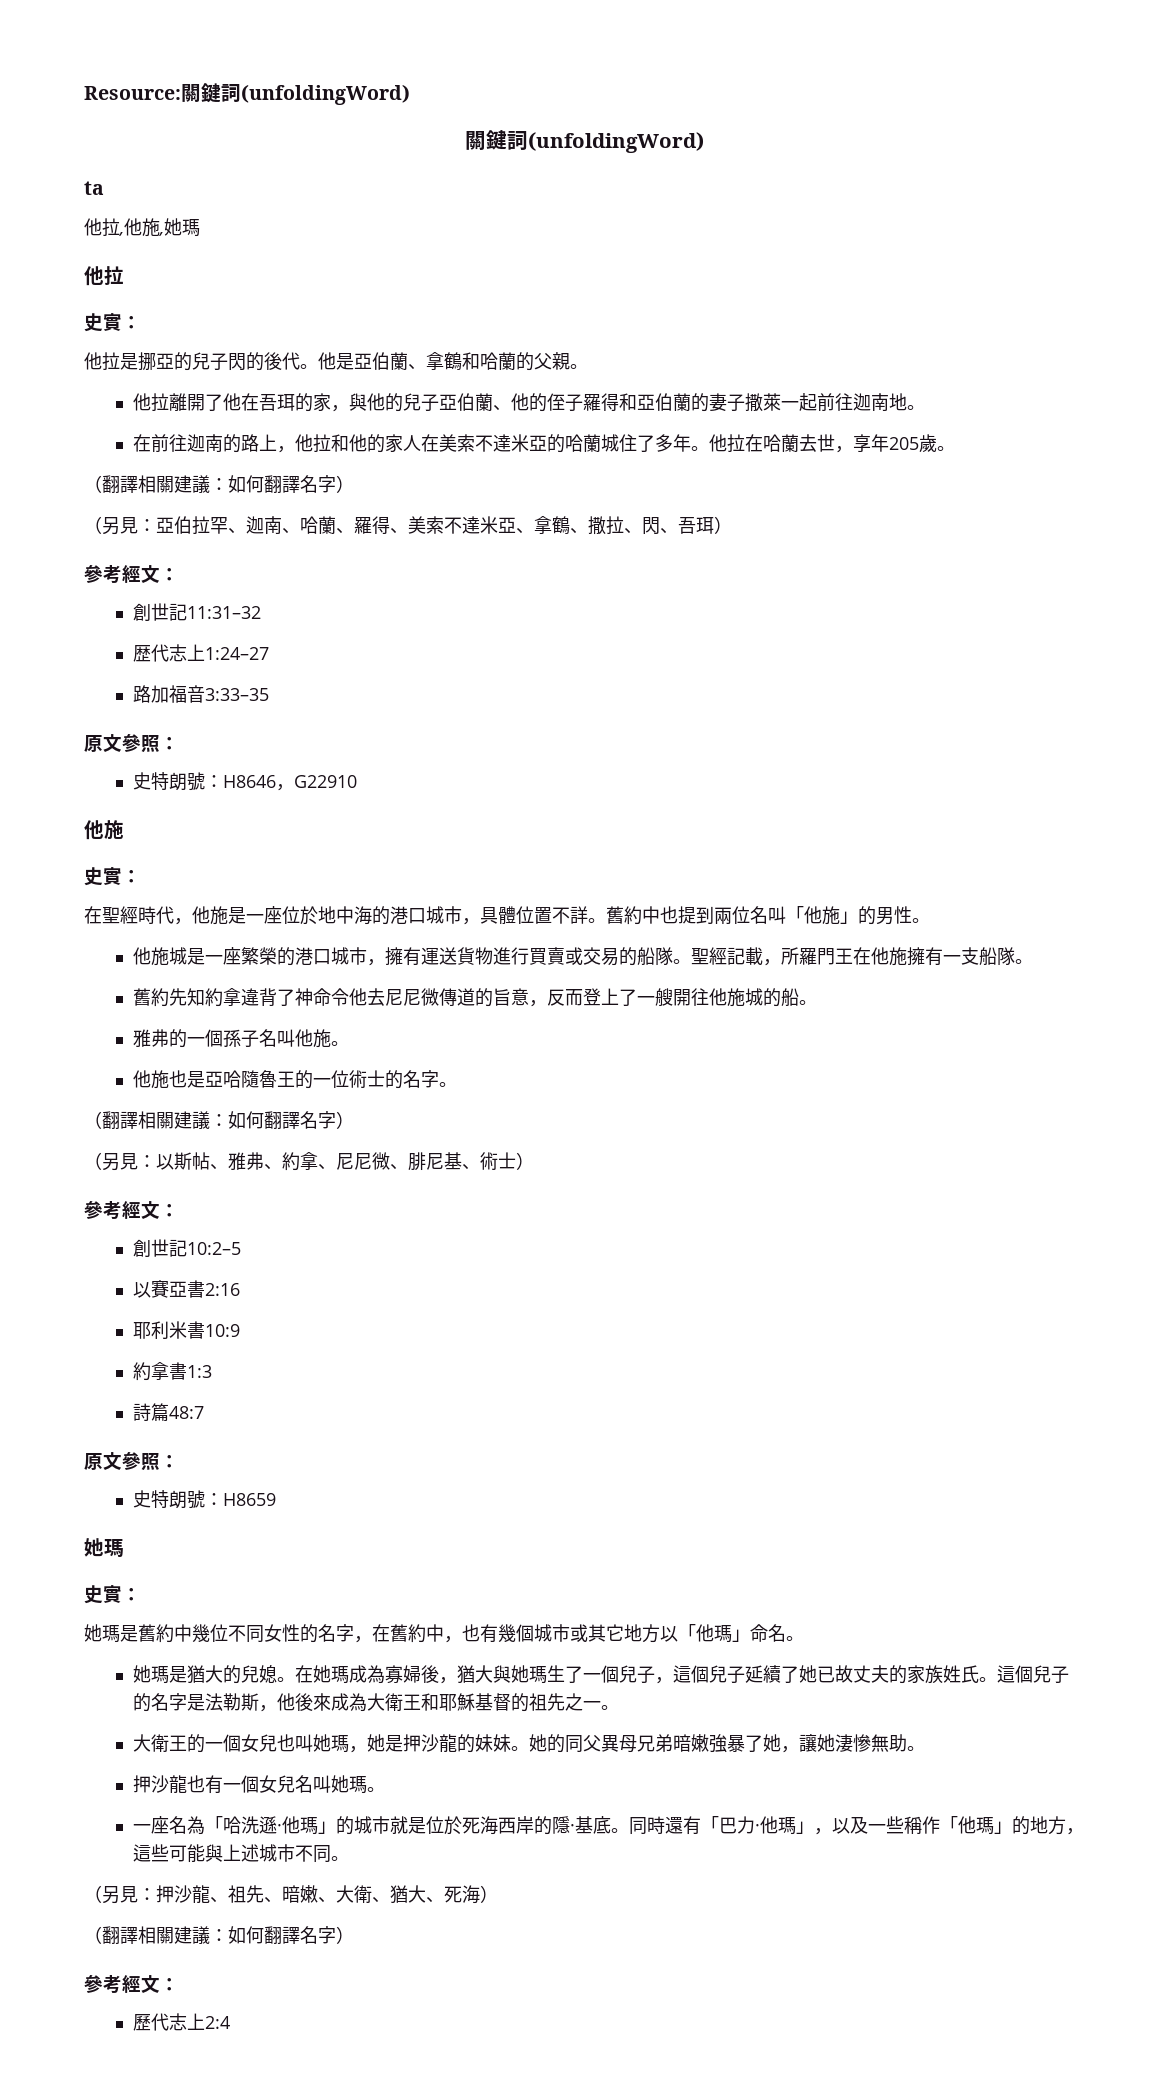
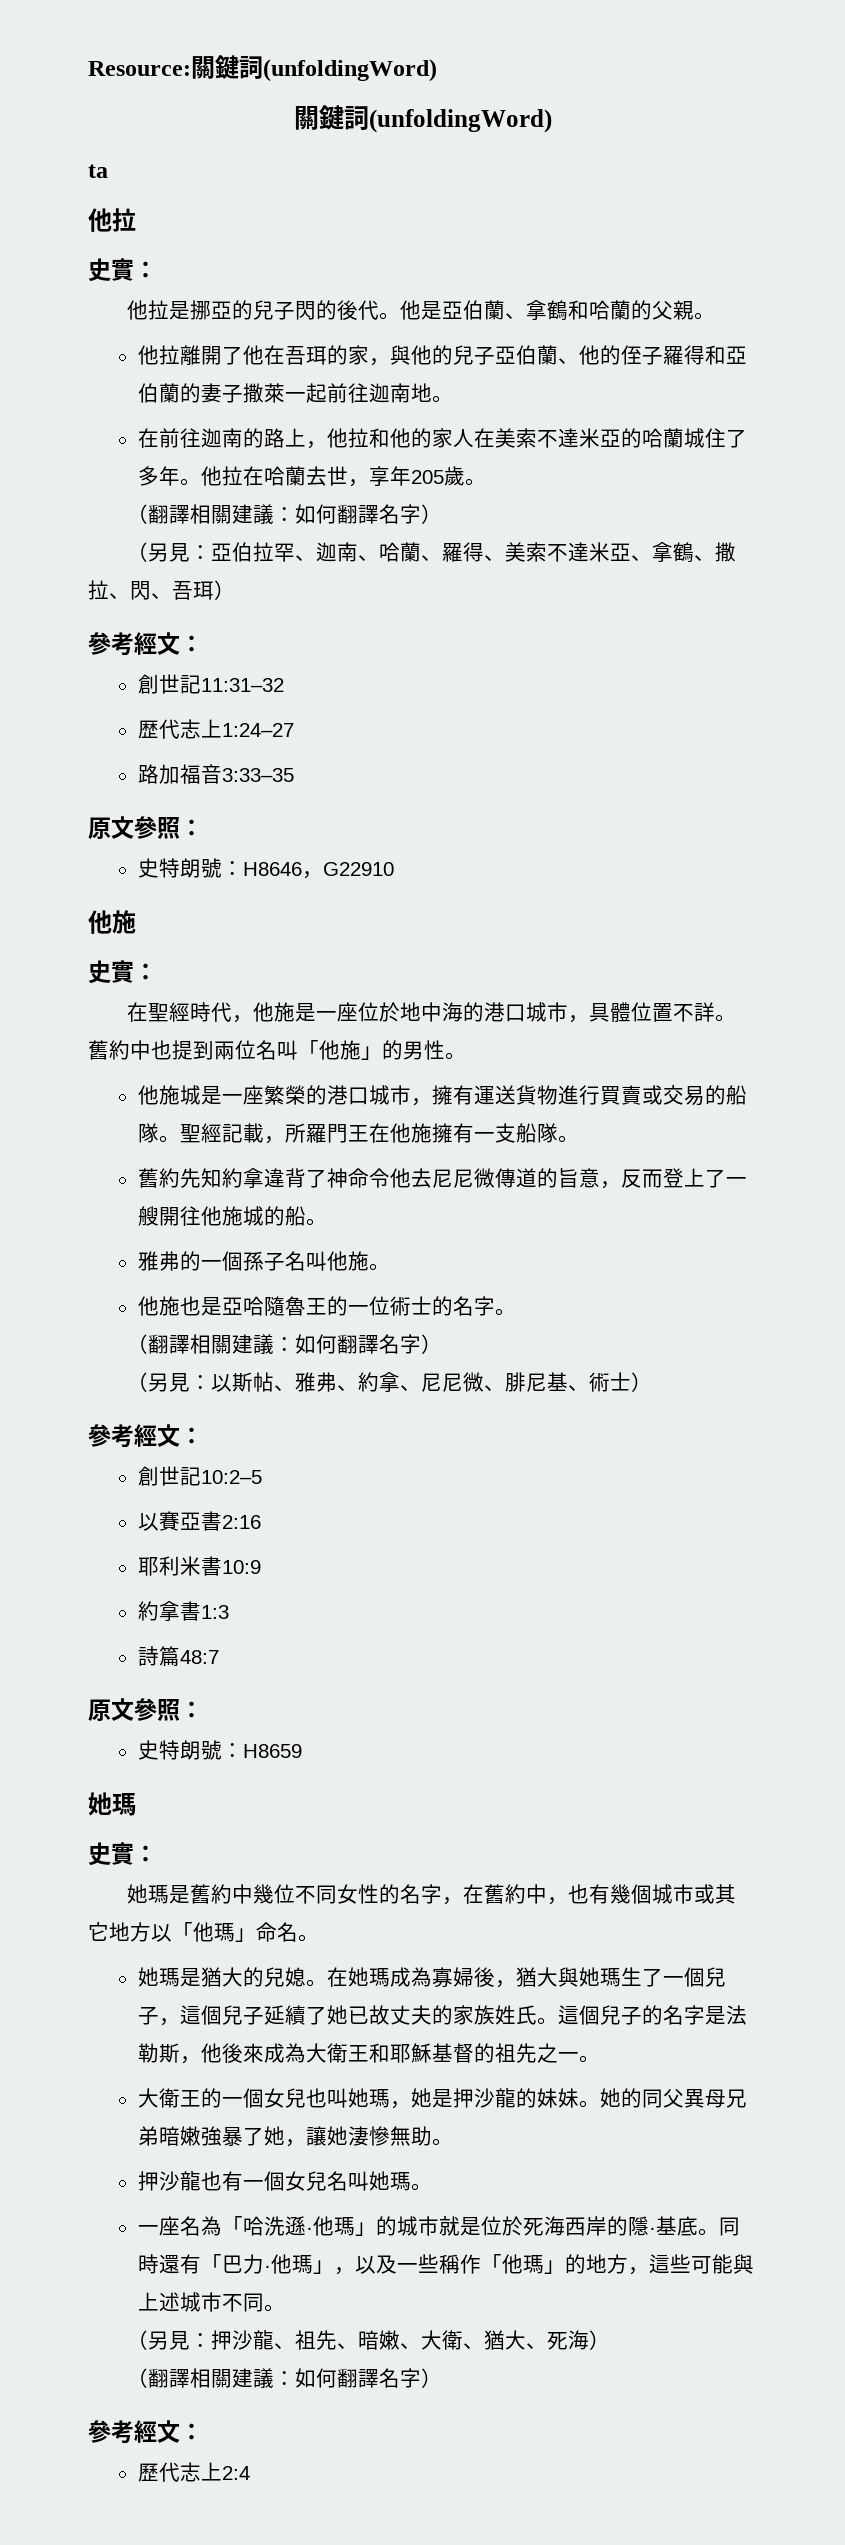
- 他拉,他施,她瑪

